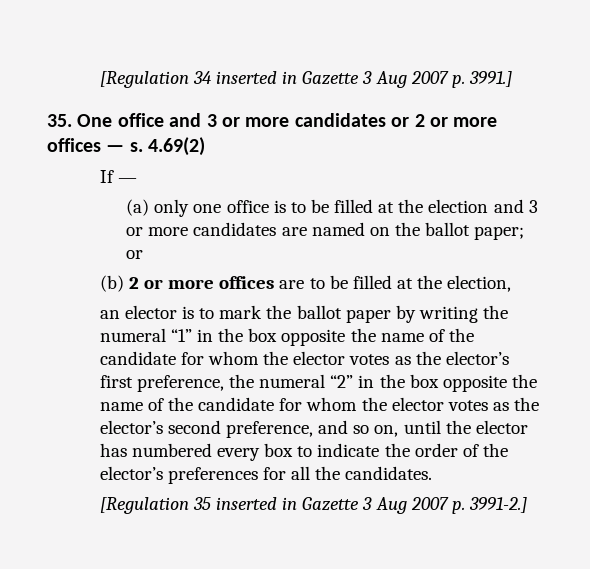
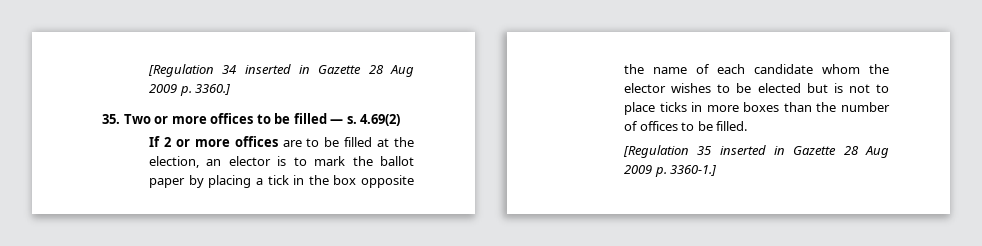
- [Regulation 34 inserted in Gazette 3 Aug 2007 p. 3991.]
- 35. One office and 3 or more candidates or 2 or more offices — s. 4.69(2)
- If —
- (a) only one office is to be filled at the election and 3 or more candidates are named on the ballot paper; or
- (b) 2 or more offices are to be filled at the election,
- an elector is to mark the ballot paper by writing the numeral “1” in the box opposite the name of the candidate for whom the elector votes as the elector’s first preference, the numeral “2” in the box opposite the name of the candidate for whom the elector votes as the elector’s second preference, and so on, until the elector has numbered every box to indicate the order of the elector’s preferences for all the candidates.
+ [Regulation 34 inserted in Gazette 28 Aug 2009 p. 3360.]
+ 35. Two or more offices to be filled — s. 4.69(2)
+ If 2 or more offices are to be filled at the election, an elector is to mark the ballot paper by placing a tick in the box opposite the name of each candidate whom the elector wishes to be elected but is not to place ticks in more boxes than the number of offices to be filled.
- [Regulation 35 inserted in Gazette 3 Aug 2007 p. 3991-2.]
+ [Regulation 35 inserted in Gazette 28 Aug 2009 p. 3360-1.]

